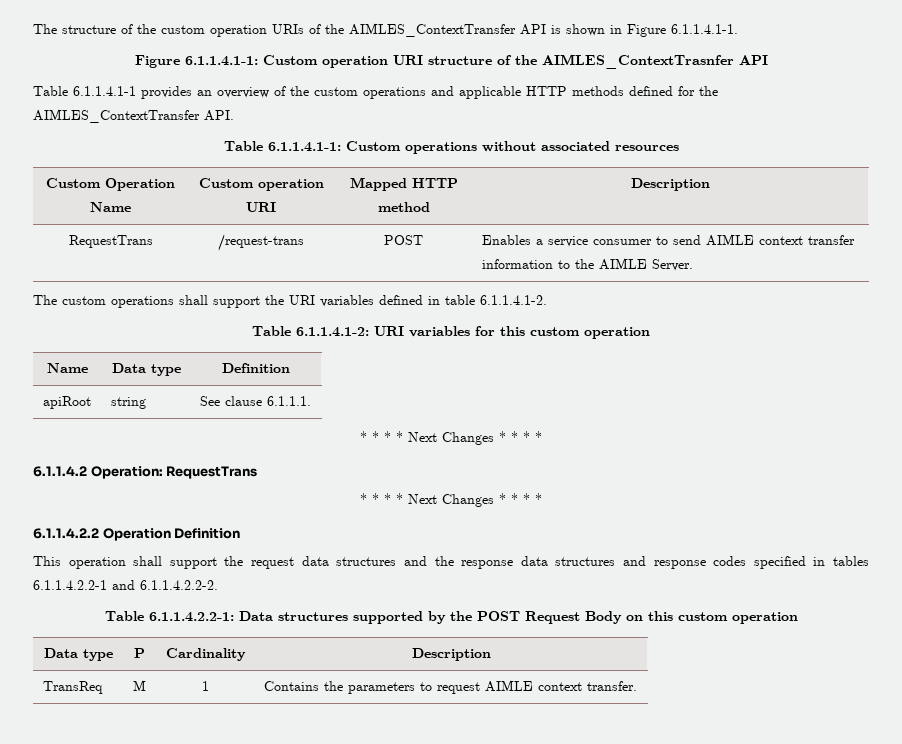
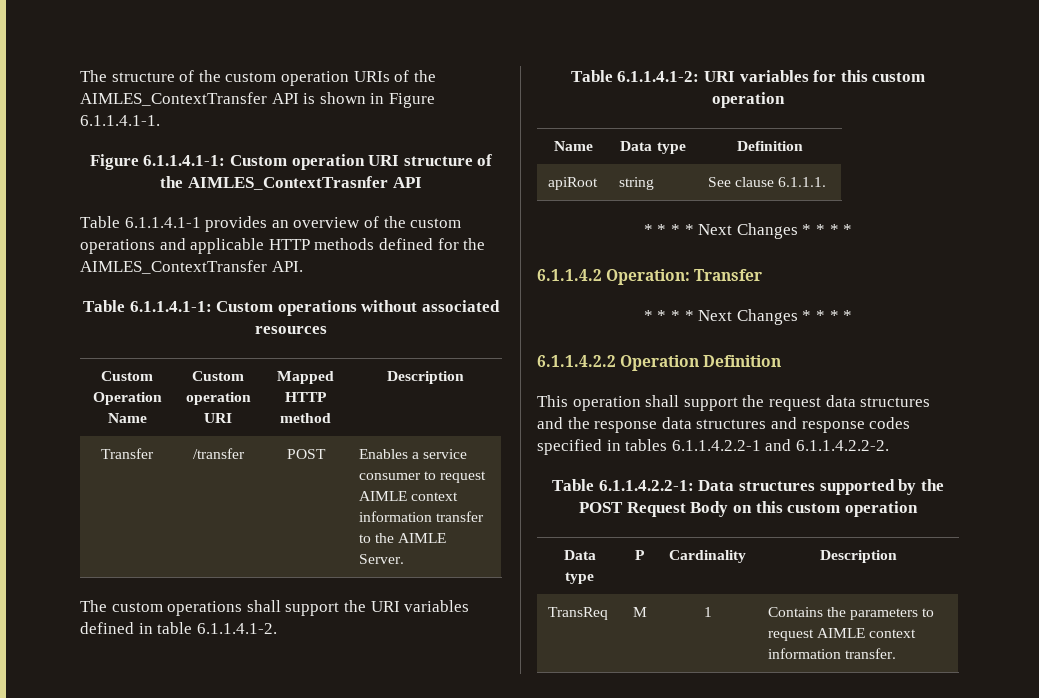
- RequestTrans | /request-trans | POST | Enables a service consumer to send AIMLE context transfer information to the AIMLE Server.
+ Transfer | /transfer | POST | Enables a service consumer to request AIMLE context information transfer to the AIMLE Server.
- 6.1.1.4.2 Operation: RequestTrans
+ 6.1.1.4.2 Operation: Transfer
- TransReq | M | 1 | Contains the parameters to request AIMLE context transfer.
+ TransReq | M | 1 | Contains the parameters to request AIMLE context information transfer.

